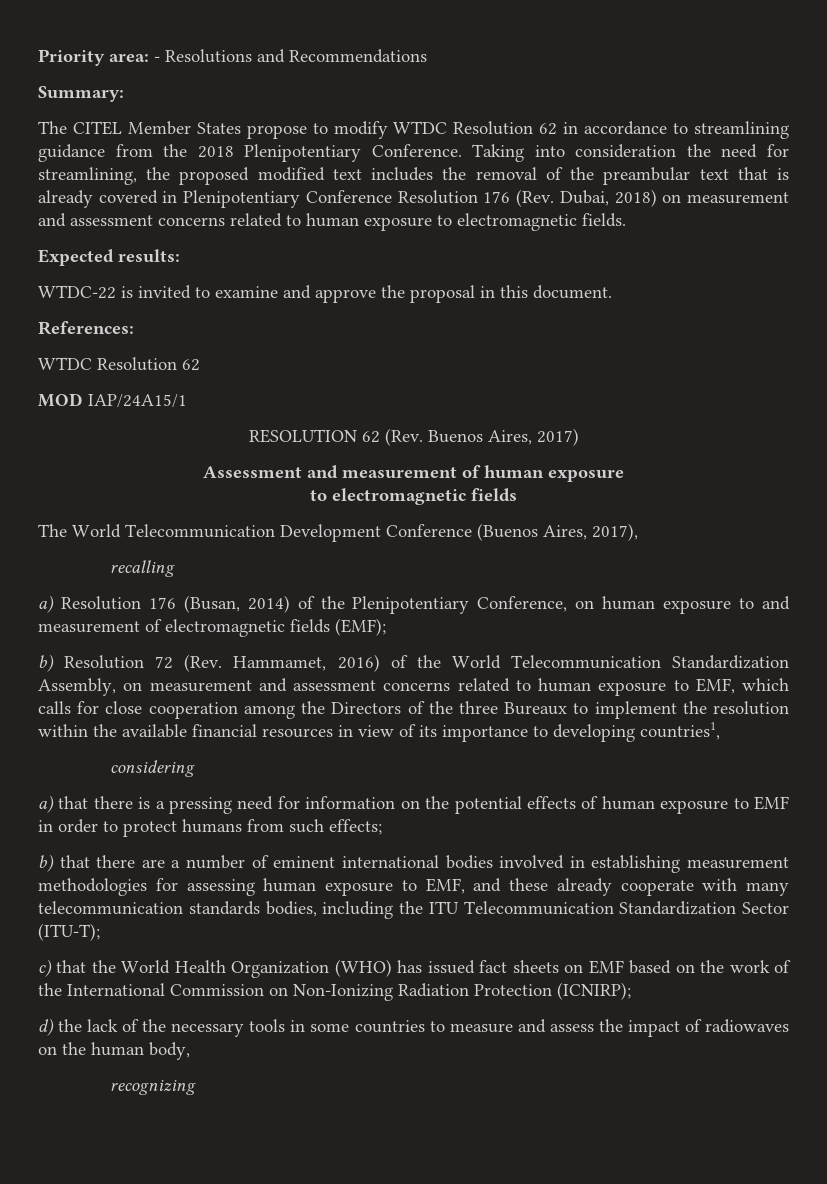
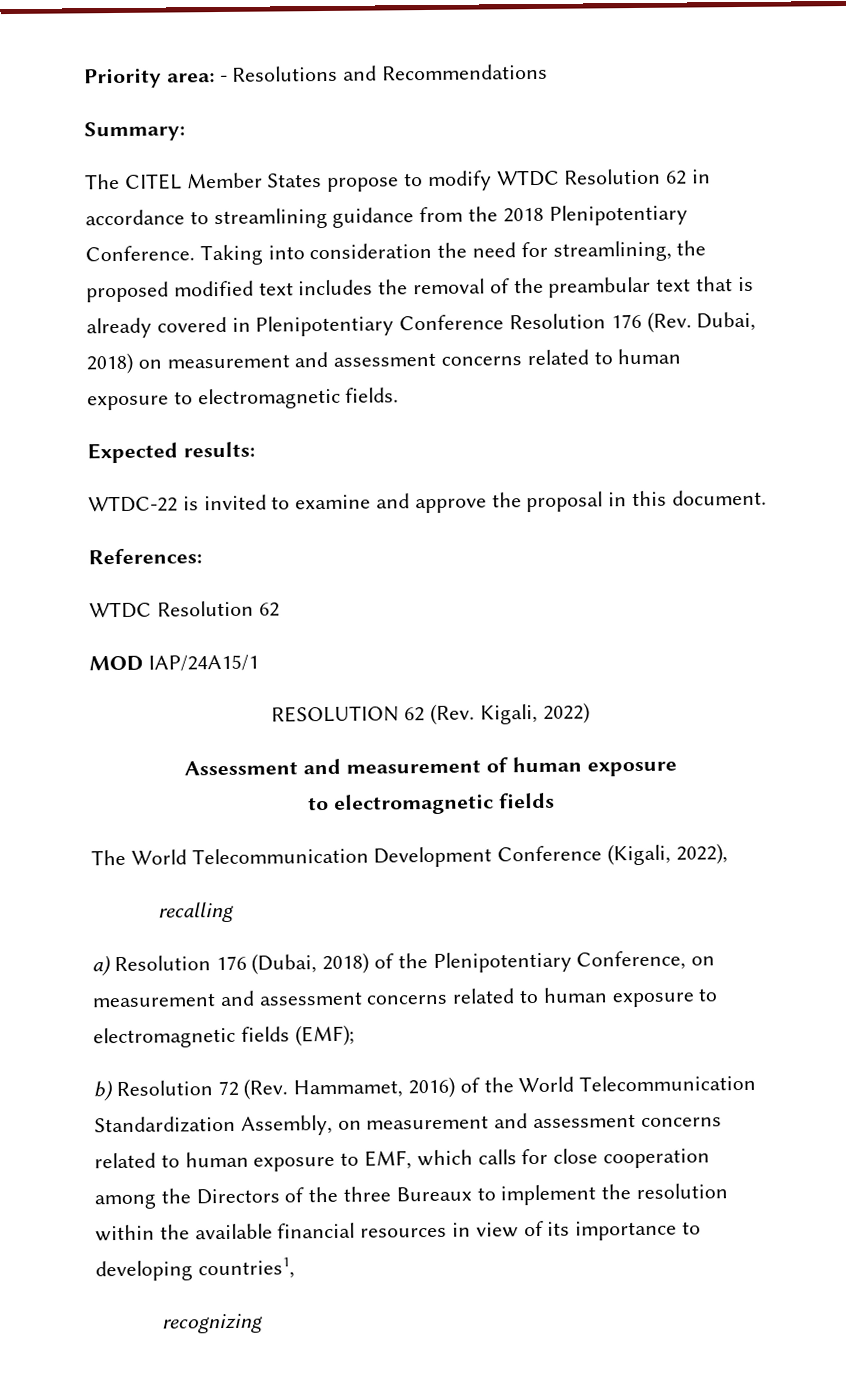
- RESOLUTION 62 (Rev. Buenos Aires, 2017)
+ RESOLUTION 62 (Rev. Kigali, 2022)
- The World Telecommunication Development Conference (Buenos Aires, 2017),
+ The World Telecommunication Development Conference (Kigali, 2022),
- a) Resolution 176 (Busan, 2014) of the Plenipotentiary Conference, on human exposure to and measurement of electromagnetic fields (EMF);
+ a) Resolution 176 (Dubai, 2018) of the Plenipotentiary Conference, on measurement and assessment concerns related to human exposure to electromagnetic fields (EMF);
- considering
- a) that there is a pressing need for information on the potential effects of human exposure to EMF in order to protect humans from such effects;
- b) that there are a number of eminent international bodies involved in establishing measurement methodologies for assessing human exposure to EMF, and these already cooperate with many telecommunication standards bodies, including the ITU Telecommunication Standardization Sector (ITU-T);
- c) that the World Health Organization (WHO) has issued fact sheets on EMF based on the work of the International Commission on Non-Ionizing Radiation Protection (ICNIRP);
- d) the lack of the necessary tools in some countries to measure and assess the impact of radiowaves on the human body,

